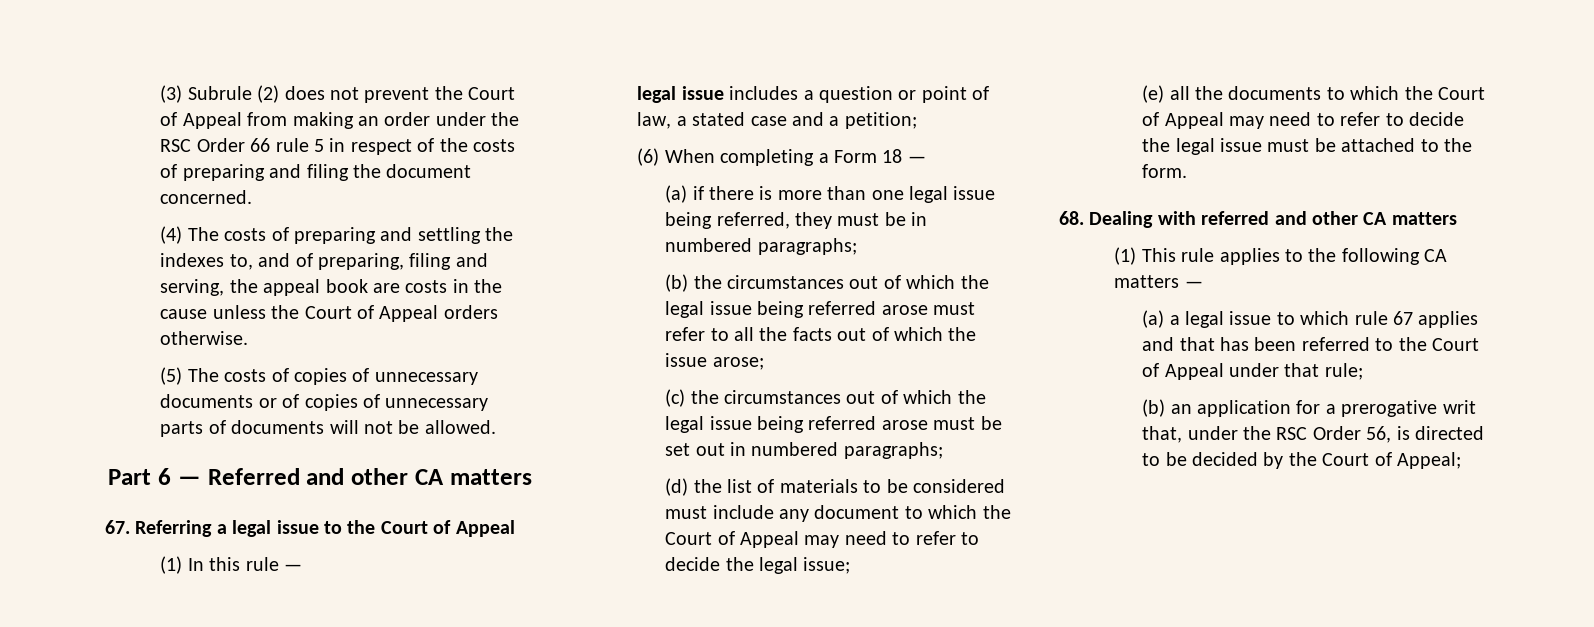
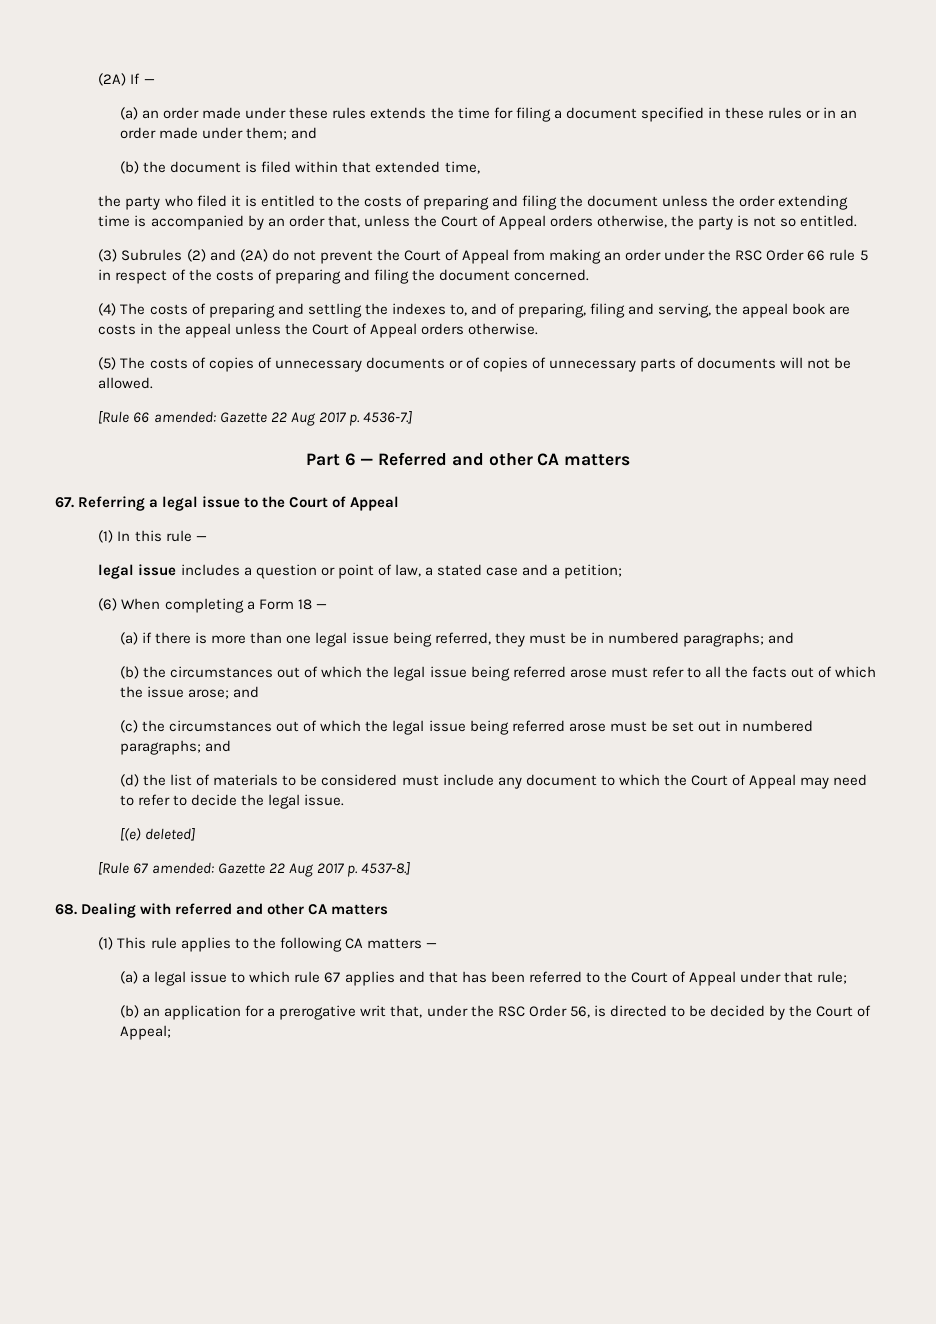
- (3) Subrule (2) does not prevent the Court of Appeal from making an order under the RSC Order 66 rule 5 in respect of the costs of preparing and filing the document concerned.
+ (2A) If —
+ (a) an order made under these rules extends the time for filing a document specified in these rules or in an order made under them; and
+ (b) the document is filed within that extended time,
+ the party who filed it is entitled to the costs of preparing and filing the document unless the order extending time is accompanied by an order that, unless the Court of Appeal orders otherwise, the party is not so entitled.
+ (3) Subrules (2) and (2A) do not prevent the Court of Appeal from making an order under the RSC Order 66 rule 5 in respect of the costs of preparing and filing the document concerned.
- (4) The costs of preparing and settling the indexes to, and of preparing, filing and serving, the appeal book are costs in the cause unless the Court of Appeal orders otherwise.
+ (4) The costs of preparing and settling the indexes to, and of preparing, filing and serving, the appeal book are costs in the appeal unless the Court of Appeal orders otherwise.
+ [Rule 66 amended: Gazette 22 Aug 2017 p. 4536-7.]
- (a) if there is more than one legal issue being referred, they must be in numbered paragraphs;
+ (a) if there is more than one legal issue being referred, they must be in numbered paragraphs; and
- (b) the circumstances out of which the legal issue being referred arose must refer to all the facts out of which the issue arose;
+ (b) the circumstances out of which the legal issue being referred arose must refer to all the facts out of which the issue arose; and
- (c) the circumstances out of which the legal issue being referred arose must be set out in numbered paragraphs;
+ (c) the circumstances out of which the legal issue being referred arose must be set out in numbered paragraphs; and
- (d) the list of materials to be considered must include any document to which the Court of Appeal may need to refer to decide the legal issue;
- (e) all the documents to which the Court of Appeal may need to refer to decide the legal issue must be attached to the form.
+ (d) the list of materials to be considered must include any document to which the Court of Appeal may need to refer to decide the legal issue.
+ [(e) deleted]
+ [Rule 67 amended: Gazette 22 Aug 2017 p. 4537-8.]

